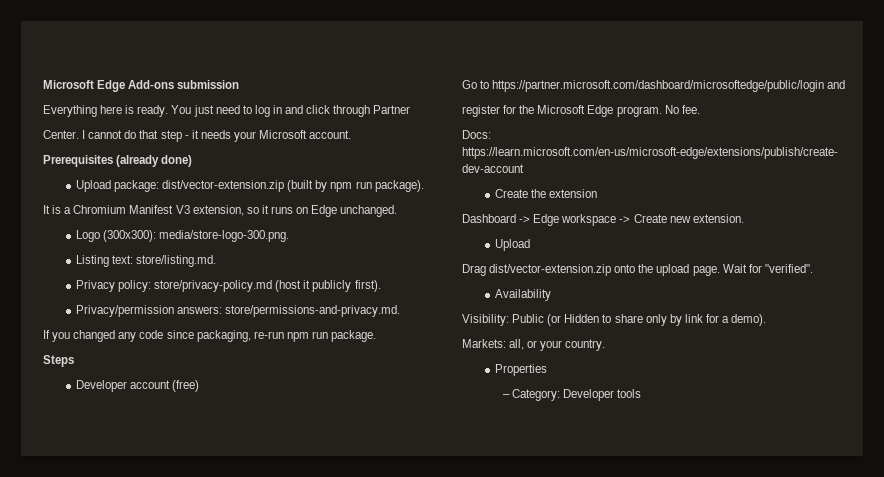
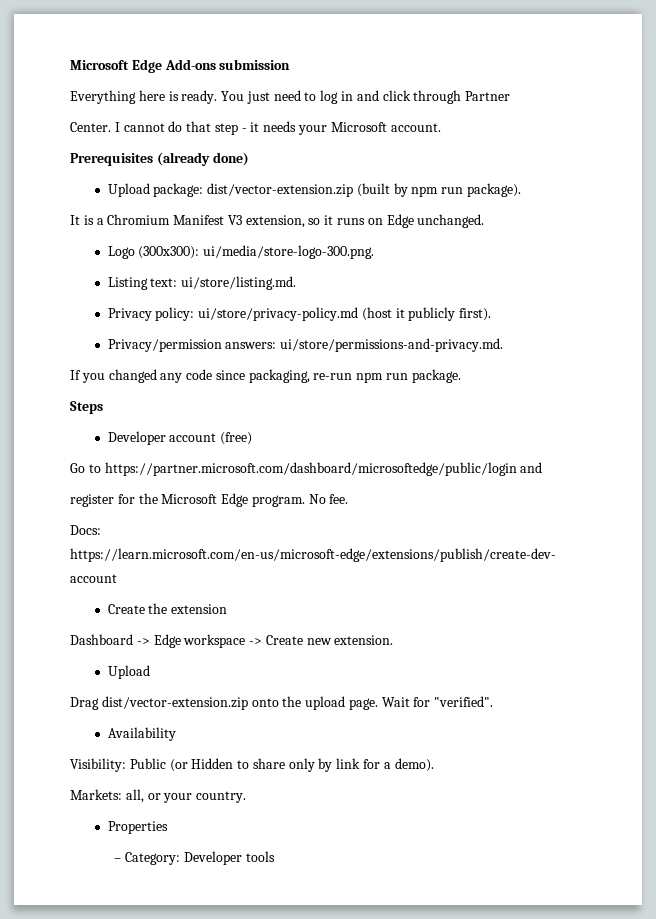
- Logo (300x300): media/store-logo-300.png.
+ Logo (300x300): ui/media/store-logo-300.png.
- Listing text: store/listing.md.
+ Listing text: ui/store/listing.md.
- Privacy policy: store/privacy-policy.md (host it publicly first).
+ Privacy policy: ui/store/privacy-policy.md (host it publicly first).
- Privacy/permission answers: store/permissions-and-privacy.md.
+ Privacy/permission answers: ui/store/permissions-and-privacy.md.

